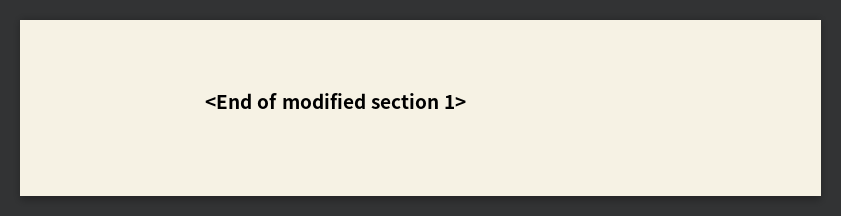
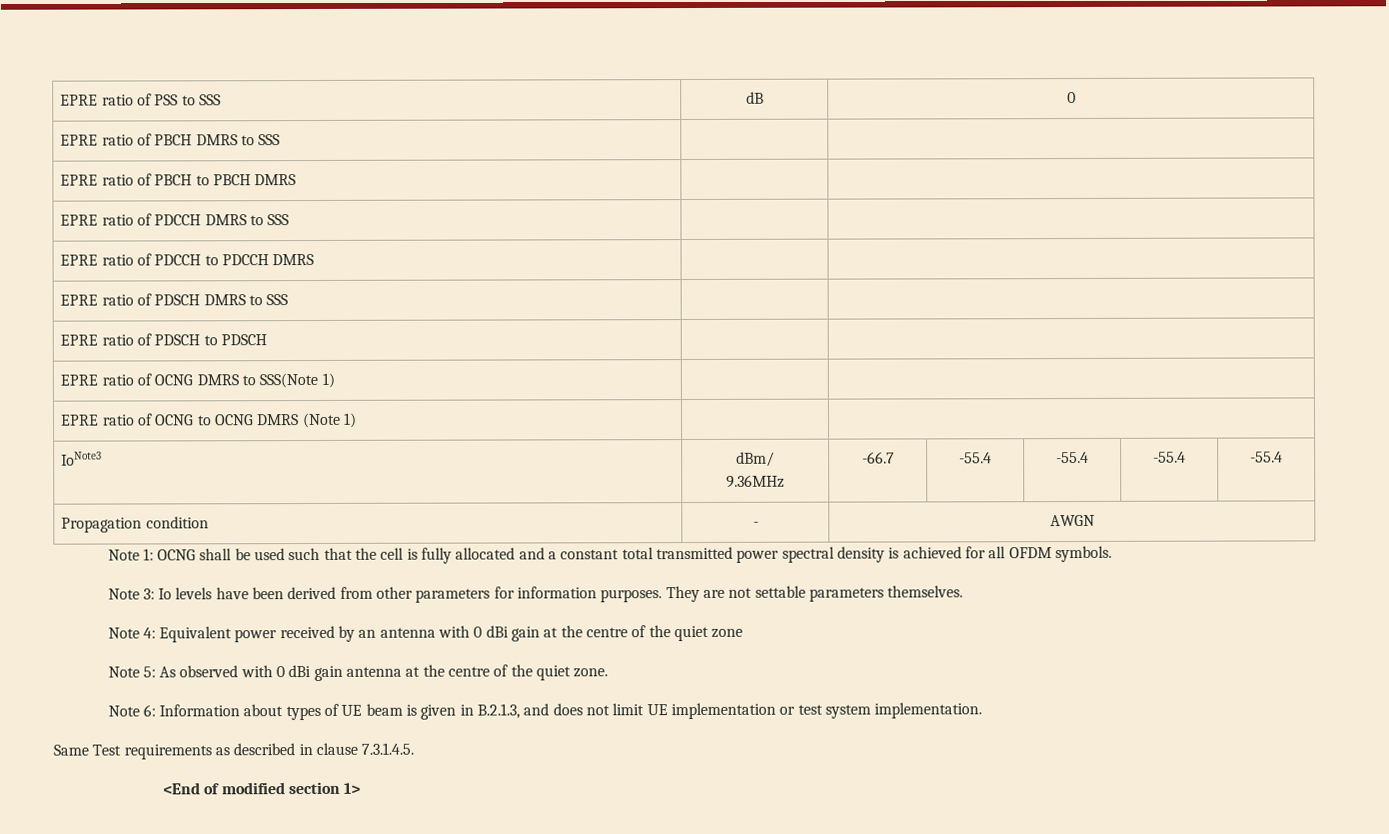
+ EPRE ratio of PSS to SSS | dB | 0
+ EPRE ratio of PBCH DMRS to SSS | |
+ EPRE ratio of PBCH to PBCH DMRS | |
+ EPRE ratio of PDCCH DMRS to SSS | |
+ EPRE ratio of PDCCH to PDCCH DMRS | |
+ EPRE ratio of PDSCH DMRS to SSS | |
+ EPRE ratio of PDSCH to PDSCH | |
+ EPRE ratio of OCNG DMRS to SSS(Note 1) | |
+ EPRE ratio of OCNG to OCNG DMRS (Note 1) | |
+ IoNote3 | dBm/
+ 9.36MHz | -66.7 | -55.4 | -55.4 | -55.4 | -55.4
+ Propagation condition | - | AWGN
+ Note 1: OCNG shall be used such that the cell is fully allocated and a constant total transmitted power spectral density is achieved for all OFDM symbols.
+ Note 3: Io levels have been derived from other parameters for information purposes. They are not settable parameters themselves.
+ Note 4: Equivalent power received by an antenna with 0 dBi gain at the centre of the quiet zone
+ Note 5: As observed with 0 dBi gain antenna at the centre of the quiet zone.
+ Note 6: Information about types of UE beam is given in B.2.1.3, and does not limit UE implementation or test system implementation.
+ Same Test requirements as described in clause 7.3.1.4.5.

